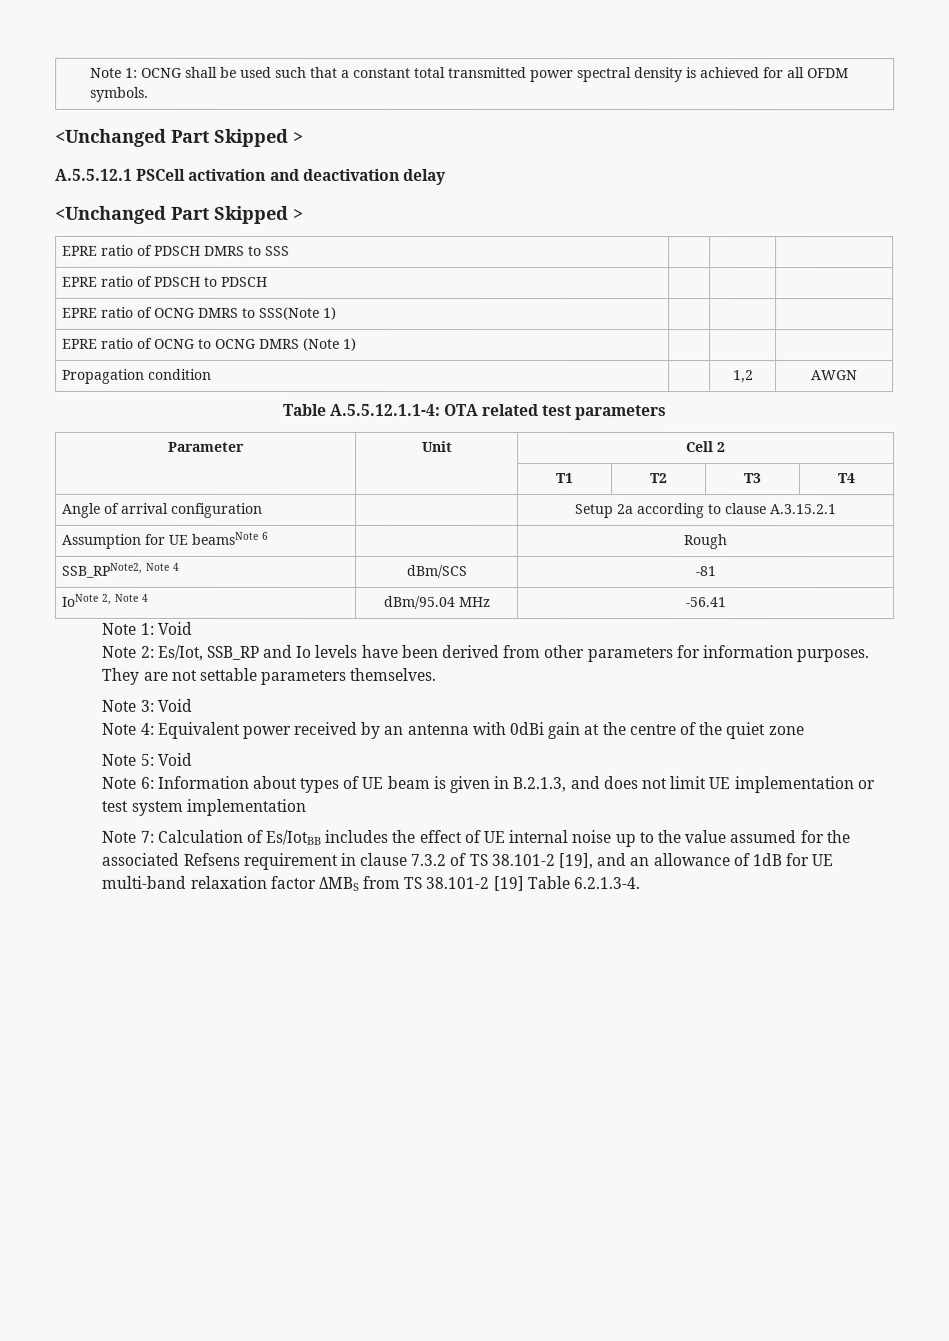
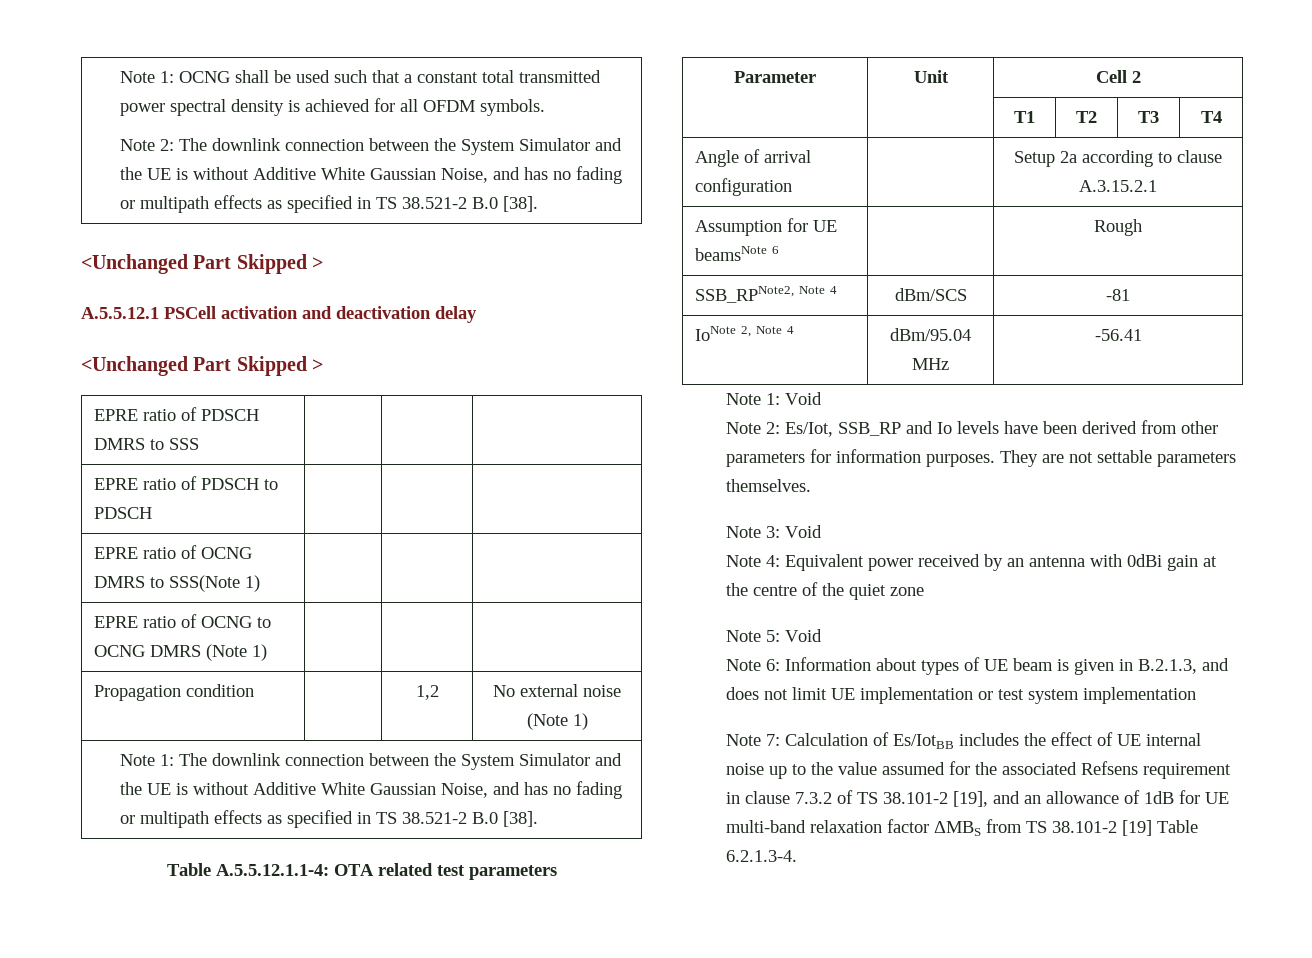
+ Note 2: The downlink connection between the System Simulator and the UE is without Additive White Gaussian Noise, and has no fading or multipath effects as specified in TS 38.521-2 B.0 [38].
- Propagation condition | | 1,2 | AWGN
+ Propagation condition | | 1,2 | No external noise (Note 1)
+ Note 1: The downlink connection between the System Simulator and the UE is without Additive White Gaussian Noise, and has no fading or multipath effects as specified in TS 38.521-2 B.0 [38].

